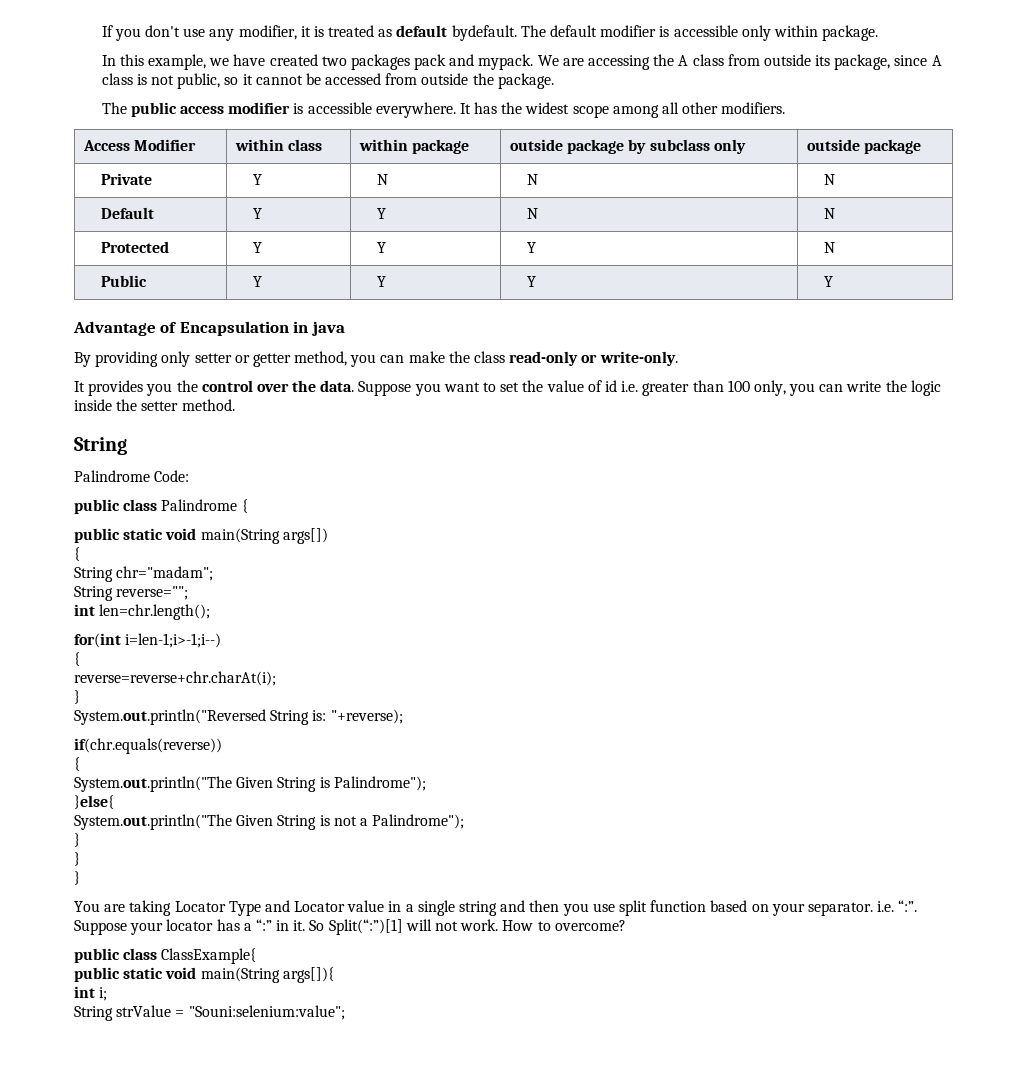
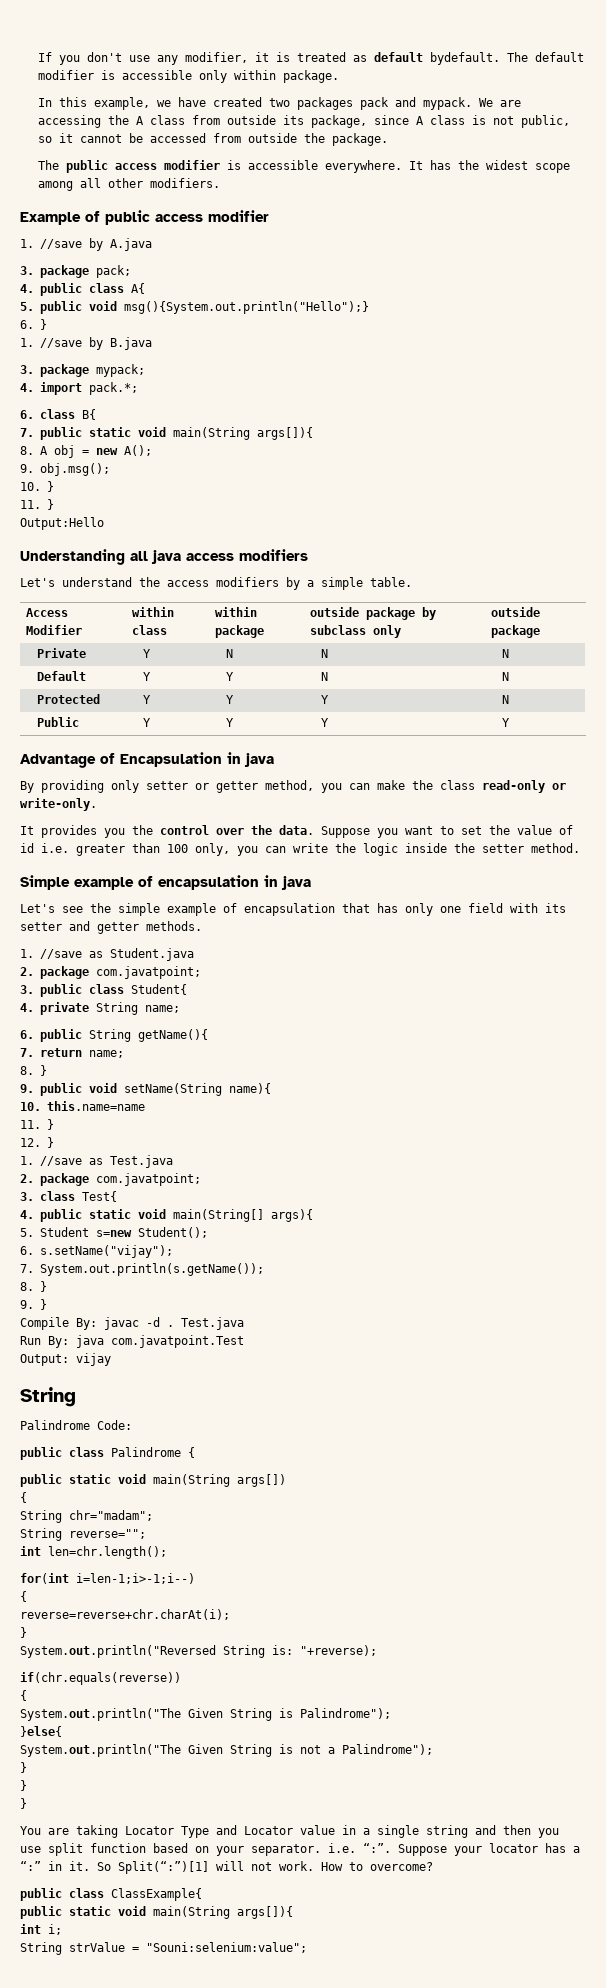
+ Example of public access modifier
+ 1. //save by A.java
+ 3. package pack;
+ 4. public class A{
+ 5. public void msg(){System.out.println("Hello");}
+ 6. }
+ 1. //save by B.java
+ 3. package mypack;
+ 4. import pack.*;
+ 6. class B{
+ 7. public static void main(String args[]){
+ 8. A obj = new A();
+ 9. obj.msg();
+ 10. }
+ 11. }
+ Output:Hello
+ Understanding all java access modifiers
+ Let's understand the access modifiers by a simple table.
+ Simple example of encapsulation in java
+ Let's see the simple example of encapsulation that has only one field with its setter and getter methods.
+ 1. //save as Student.java
+ 2. package com.javatpoint;
+ 3. public class Student{
+ 4. private String name;
+ 6. public String getName(){
+ 7. return name;
+ 8. }
+ 9. public void setName(String name){
+ 10. this.name=name
+ 11. }
+ 12. }
+ 1. //save as Test.java
+ 2. package com.javatpoint;
+ 3. class Test{
+ 4. public static void main(String[] args){
+ 5. Student s=new Student();
+ 6. s.setName("vijay");
+ 7. System.out.println(s.getName());
+ 8. }
+ 9. }
+ Compile By: javac -d . Test.java
+ Run By: java com.javatpoint.Test
+ Output: vijay

